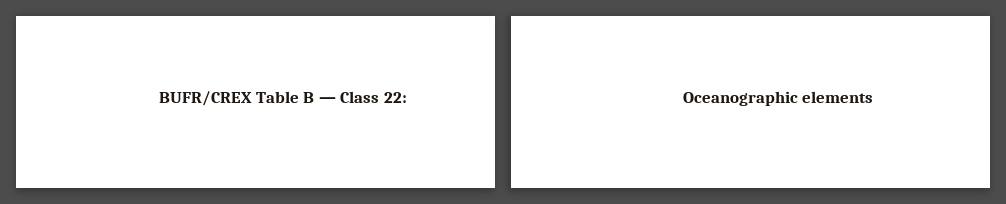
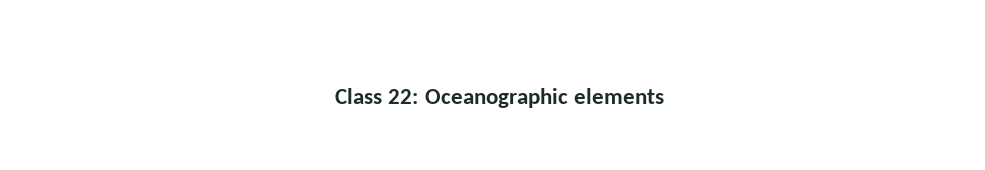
- BUFR/CREX Table B — Class 22: Oceanographic elements
+ Class 22: Oceanographic elements

